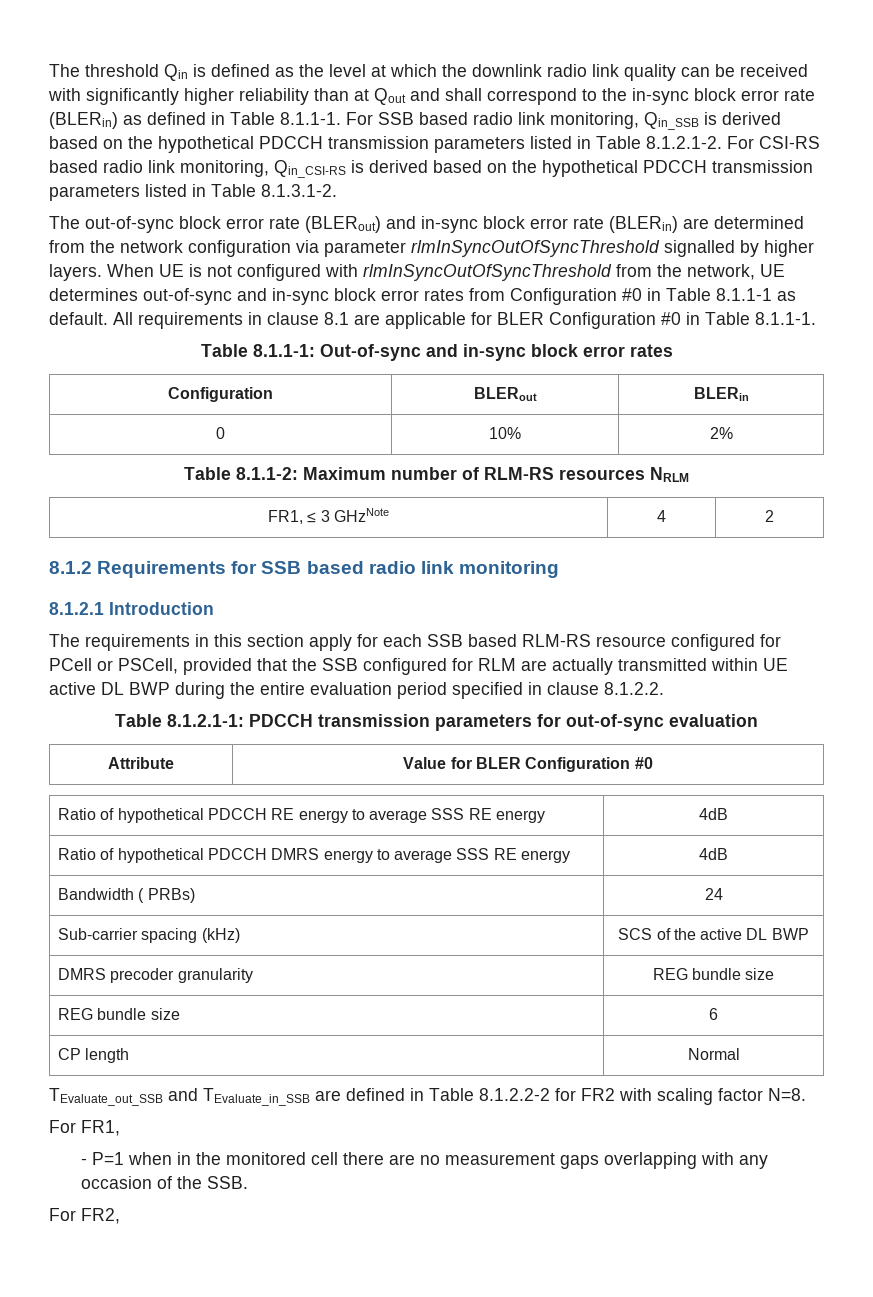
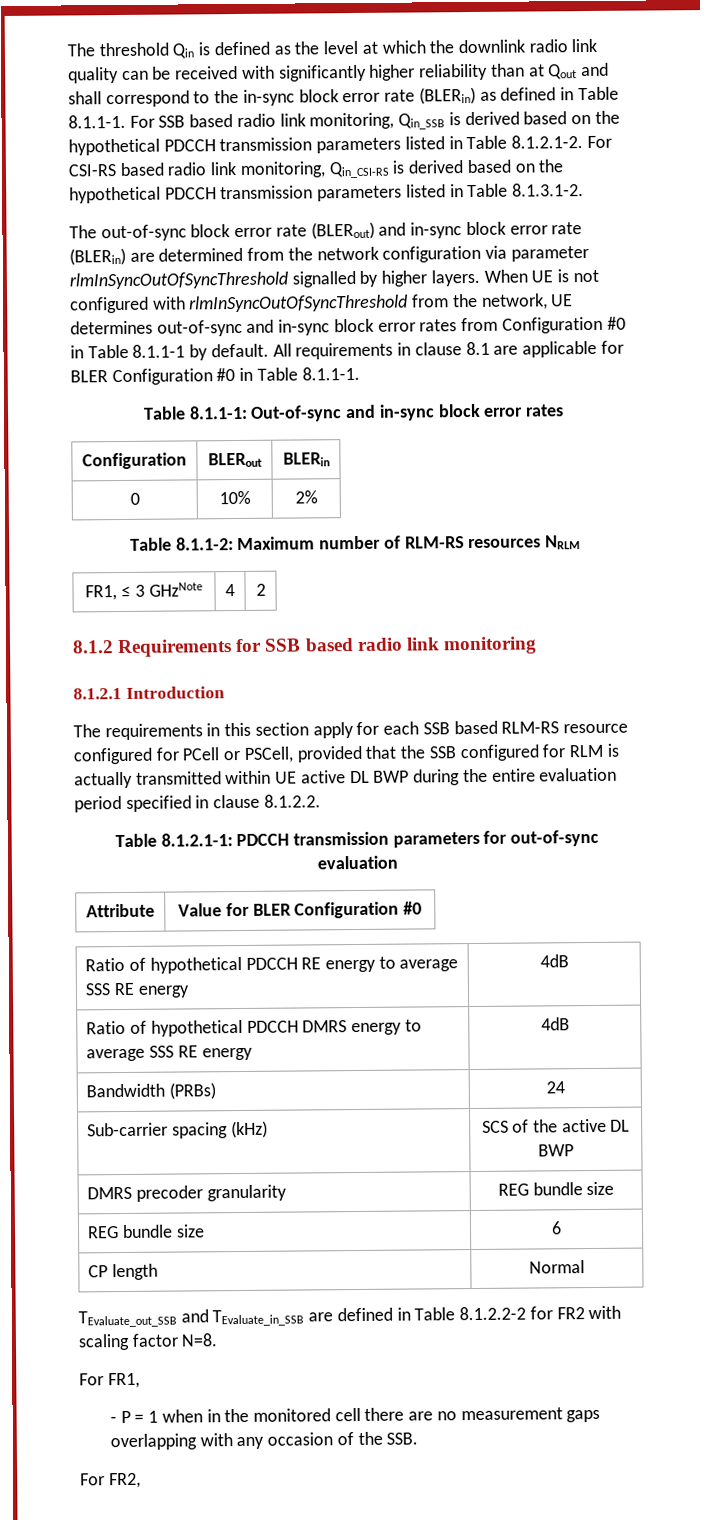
- When UE is not configured with rlmInSyncOutOfSyncThreshold from the network, UE determines out-of-sync and in-sync block error rates from Configuration #0 in Table 8.1.1-1 as default.
+ When UE is not configured with rlmInSyncOutOfSyncThreshold from the network, UE determines out-of-sync and in-sync block error rates from Configuration #0 in Table 8.1.1-1 by default.
- The requirements in this section apply for each SSB based RLM-RS resource configured for PCell or PSCell, provided that the SSB configured for RLM are actually transmitted within UE active DL BWP during the entire evaluation period specified in clause 8.1.2.2.
+ The requirements in this section apply for each SSB based RLM-RS resource configured for PCell or PSCell, provided that the SSB configured for RLM is actually transmitted within UE active DL BWP during the entire evaluation period specified in clause 8.1.2.2.
- Bandwidth ( PRBs) | 24
+ Bandwidth (PRBs) | 24
- - P=1 when in the monitored cell there are no measurement gaps overlapping with any occasion of the SSB.
+ - P = 1 when in the monitored cell there are no measurement gaps overlapping with any occasion of the SSB.

